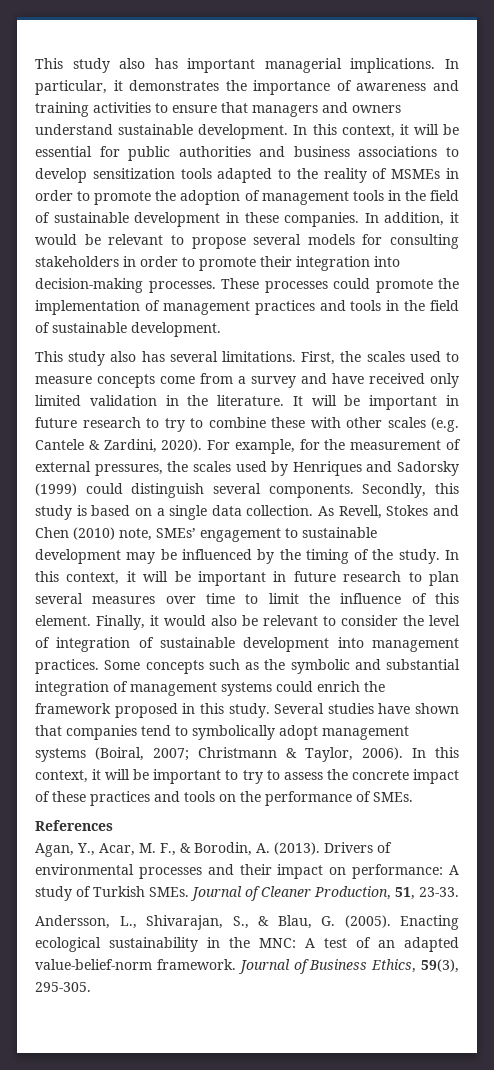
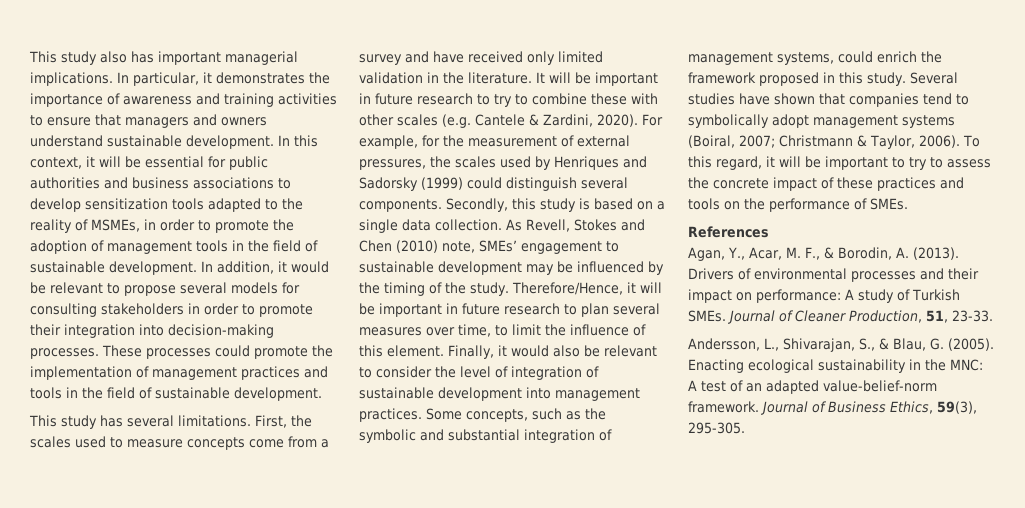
- In this context, it will be essential for public authorities and business associations to develop sensitization tools adapted to the reality of MSMEs in order to promote the adoption of management tools in the field of sustainable development in these companies.
+ In this context, it will be essential for public authorities and business associations to develop sensitization tools adapted to the reality of MSMEs, in order to promote the adoption of management tools in the field of sustainable development.
- This study also has several limitations.
+ This study has several limitations.
- In this context, it will be important in future research to plan several measures over time to limit the influence of this element.
+ Therefore/Hence, it will be important in future research to plan several measures over time, to limit the influence of this element.
- Some concepts such as the symbolic and substantial integration of management systems could enrich the framework proposed in this study.
+ Some concepts, such as the symbolic and substantial integration of management systems, could enrich the framework proposed in this study.
- In this context, it will be important to try to assess the concrete impact of these practices and tools on the performance of SMEs.
+ To this regard, it will be important to try to assess the concrete impact of these practices and tools on the performance of SMEs.

